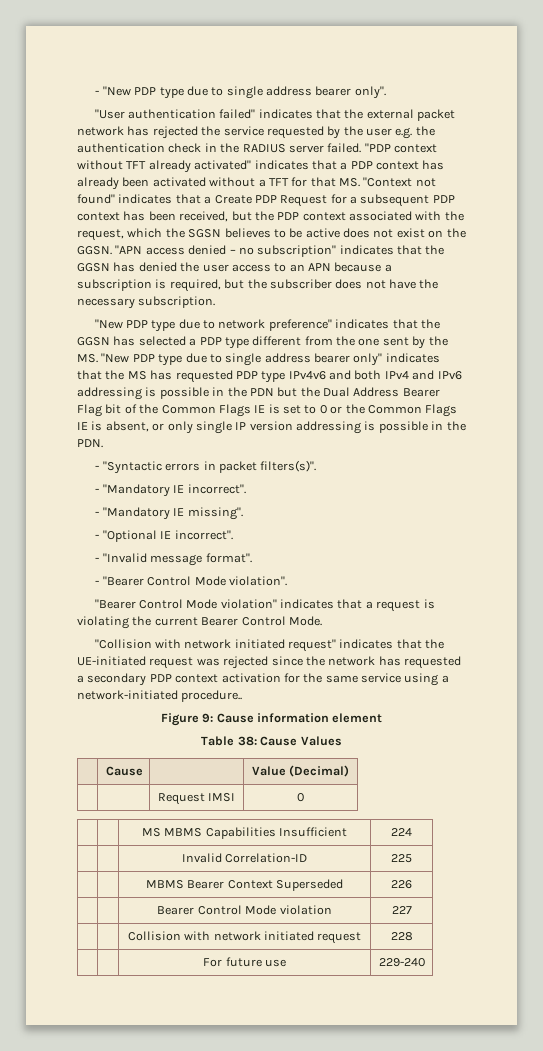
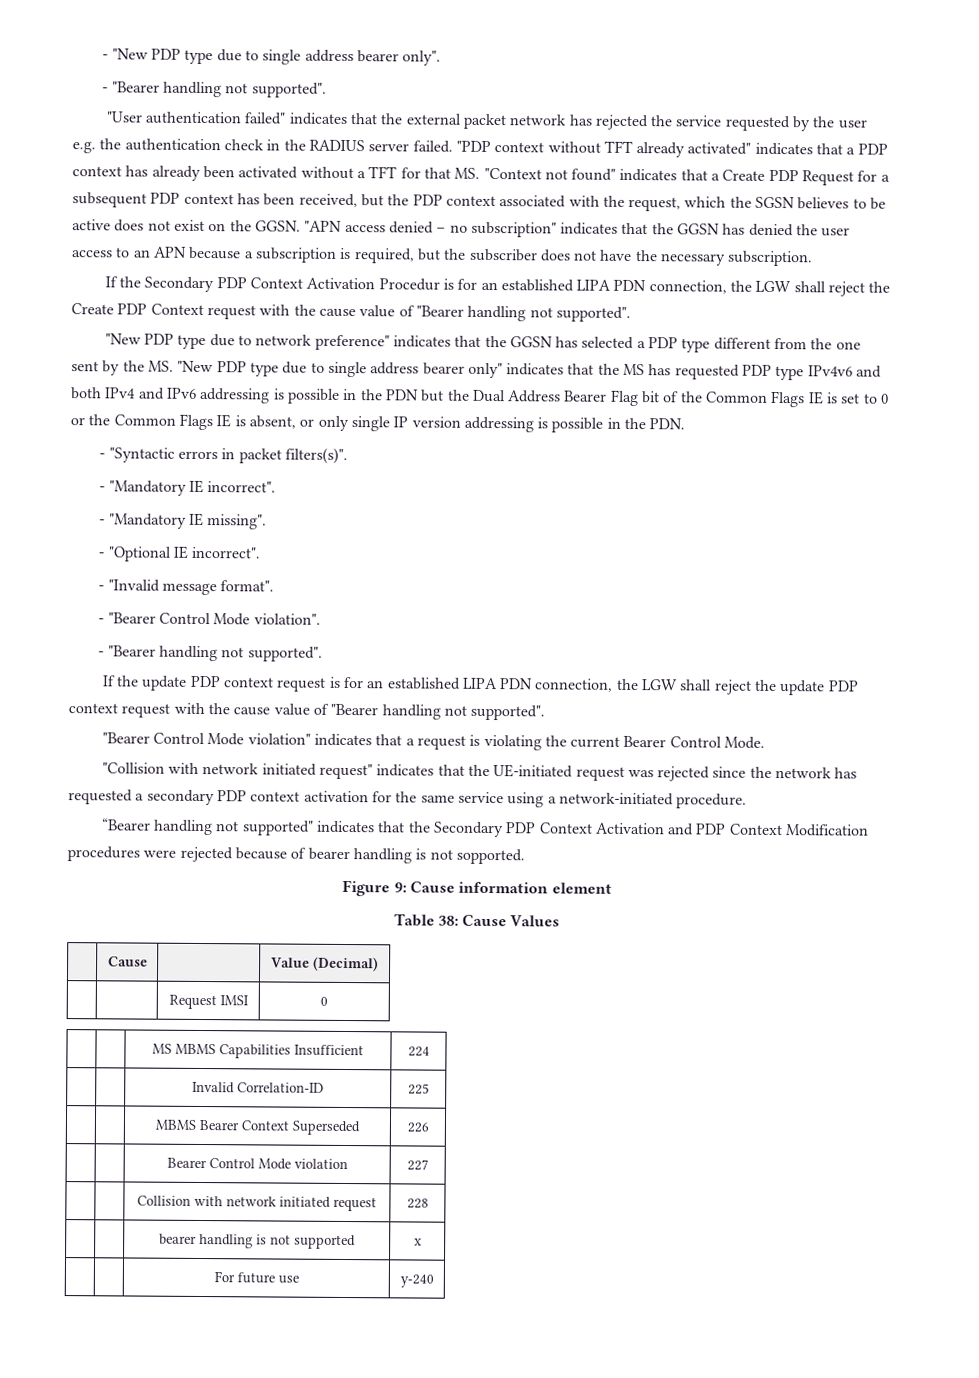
  - "New PDP type due to single address bearer only".
+ - "Bearer handling not supported".
+ If the Secondary PDP Context Activation Procedur is for an established LIPA PDN connection, the LGW shall reject the Create PDP Context request with the cause value of "Bearer handling not supported".
  - "Bearer Control Mode violation".
+ - "Bearer handling not supported".
+ If the update PDP context request is for an established LIPA PDN connection, the LGW shall reject the update PDP context request with the cause value of "Bearer handling not supported".
- "Collision with network initiated request" indicates that the UE-initiated request was rejected since the network has requested a secondary PDP context activation for the same service using a network-initiated procedure..
+ "Collision with network initiated request" indicates that the UE-initiated request was rejected since the network has requested a secondary PDP context activation for the same service using a network-initiated procedure.
+ “Bearer handling not supported" indicates that the Secondary PDP Context Activation and PDP Context Modification procedures were rejected because of bearer handling is not sopported.
+ | | bearer handling is not supported | x
- | | For future use | 229-240
+ | | For future use | y-240

